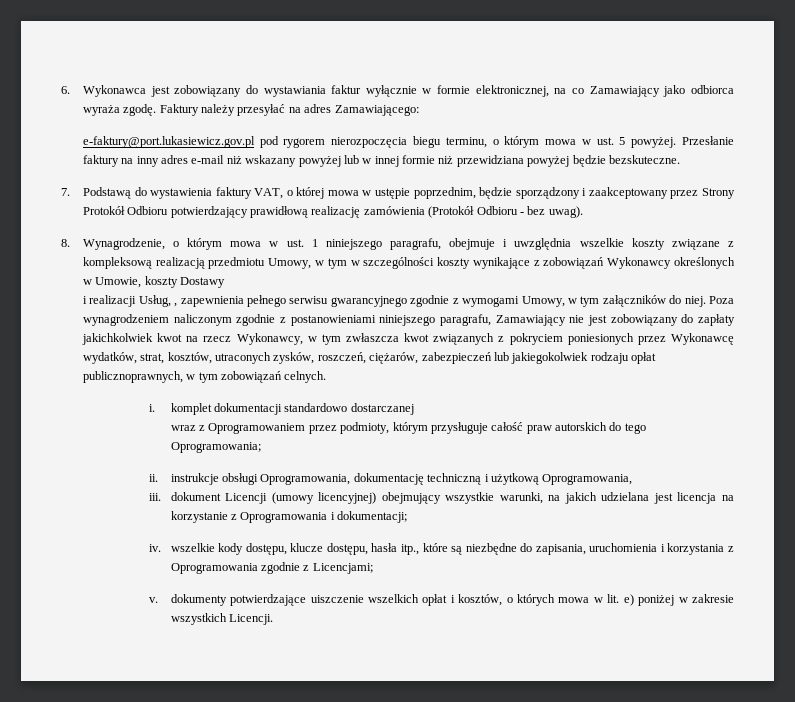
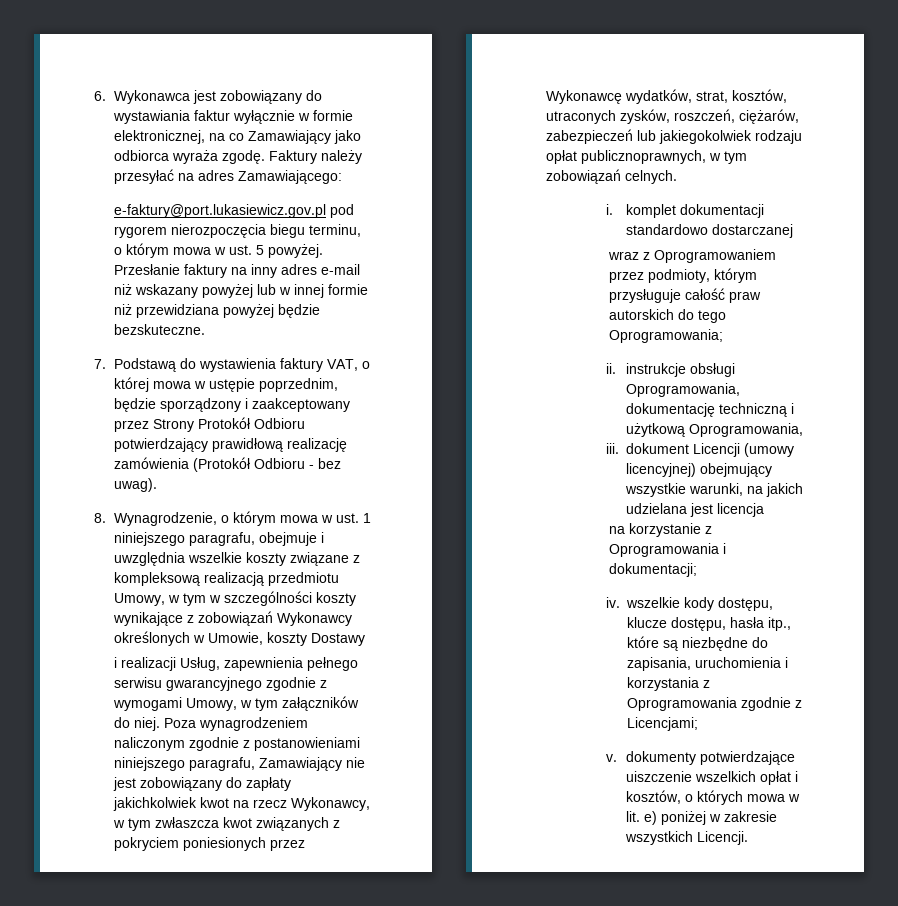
- i realizacji Usług, , zapewnienia pełnego serwisu gwarancyjnego zgodnie z wymogami Umowy, w tym załączników do niej.
+ i realizacji Usług, zapewnienia pełnego serwisu gwarancyjnego zgodnie z wymogami Umowy, w tym załączników do niej.
- iii. dokument Licencji (umowy licencyjnej) obejmujący wszystkie warunki, na jakich udzielana jest licencja na korzystanie z Oprogramowania i dokumentacji;
+ iii. dokument Licencji (umowy licencyjnej) obejmujący wszystkie warunki, na jakich udzielana jest licencja
+ na korzystanie z Oprogramowania i dokumentacji;

